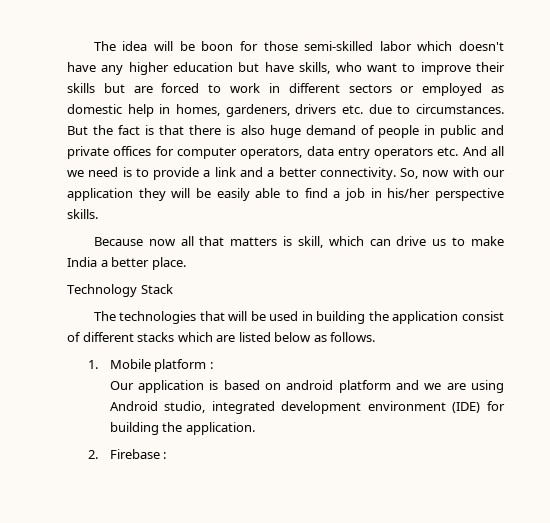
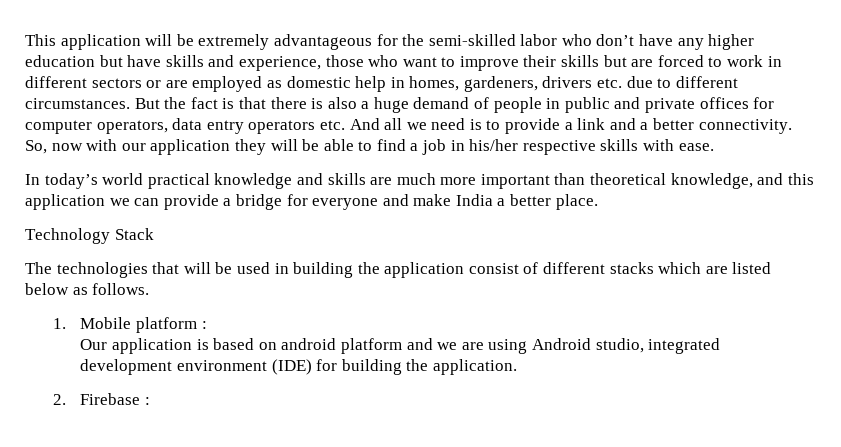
- The idea will be boon for those semi-skilled labor which doesn't have any higher education but have skills, who want to improve their skills but are forced to work in different sectors or employed as domestic help in homes, gardeners, drivers etc. due to circumstances.
+ This application will be extremely advantageous for the semi-skilled labor who don’t have any higher education but have skills and experience, those who want to improve their skills but are forced to work in different sectors or are employed as domestic help in homes, gardeners, drivers etc. due to different circumstances.
- But the fact is that there is also huge demand of people in public and private offices for computer operators, data entry operators etc. And all we need is to provide a link and a better connectivity.
+ But the fact is that there is also a huge demand of people in public and private offices for computer operators, data entry operators etc. And all we need is to provide a link and a better connectivity.
- So, now with our application they will be easily able to find a job in his/her perspective skills.
- Because now all that matters is skill, which can drive us to make India a better place.
+ So, now with our application they will be able to find a job in his/her respective skills with ease.
+ In today’s world practical knowledge and skills are much more important than theoretical knowledge, and this application we can provide a bridge for everyone and make India a better place.

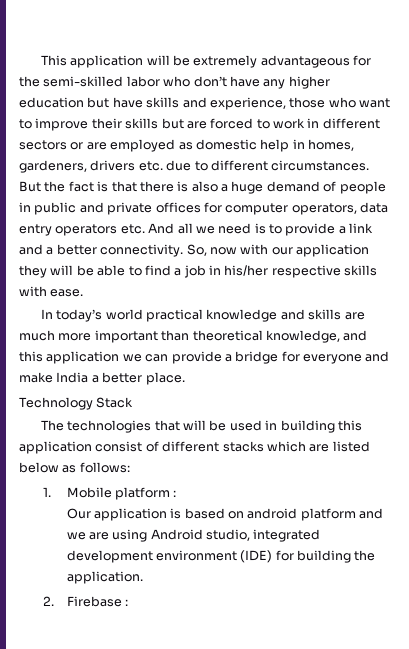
- The technologies that will be used in building the application consist of different stacks which are listed below as follows.
+ The technologies that will be used in building this application consist of different stacks which are listed below as follows:

